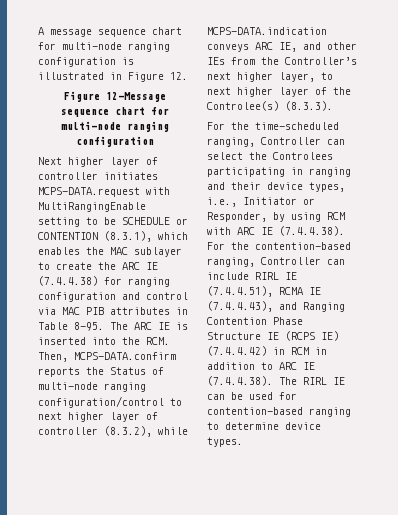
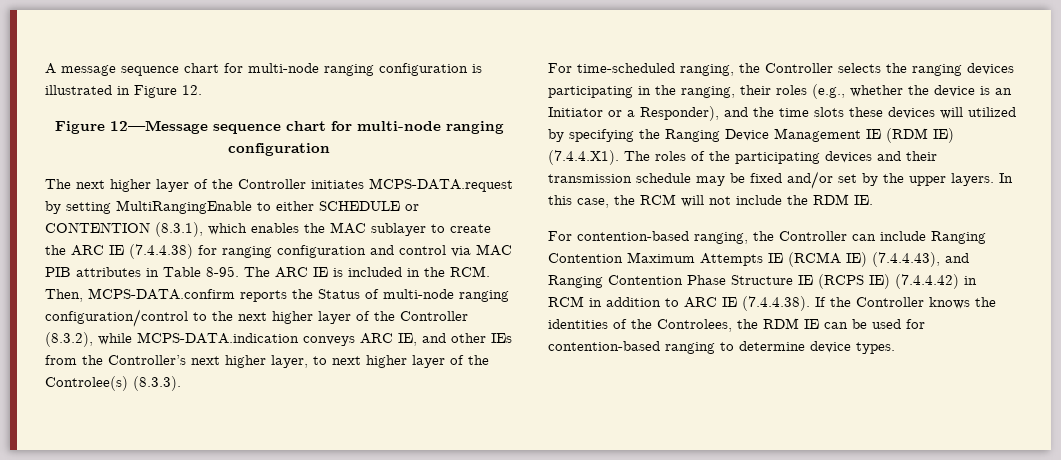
- Next higher layer of controller initiates MCPS-DATA.request with MultiRangingEnable setting to be SCHEDULE or CONTENTION (8.3.1), which enables the MAC sublayer to create the ARC IE (7.4.4.38) for ranging configuration and control via MAC PIB attributes in Table 8-95.
+ The next higher layer of the Controller initiates MCPS-DATA.request by setting MultiRangingEnable to either SCHEDULE or CONTENTION (8.3.1), which enables the MAC sublayer to create the ARC IE (7.4.4.38) for ranging configuration and control via MAC PIB attributes in Table 8-95.
- The ARC IE is inserted into the RCM. Then, MCPS-DATA.confirm reports the Status of multi-node ranging configuration/control to next higher layer of controller (8.3.2), while MCPS-DATA.indication conveys ARC IE, and other IEs from the Controller’s next higher layer, to next higher layer of the Controlee(s) (8.3.3).
+ The ARC IE is included in the RCM. Then, MCPS-DATA.confirm reports the Status of multi-node ranging configuration/control to the next higher layer of the Controller (8.3.2), while MCPS-DATA.indication conveys ARC IE, and other IEs from the Controller’s next higher layer, to next higher layer of the Controlee(s) (8.3.3).
- For the time-scheduled ranging, Controller can select the Controlees participating in ranging and their device types, i.e., Initiator or Responder, by using RCM with ARC IE (7.4.4.38). For the contention-based ranging, Controller can include RIRL IE (7.4.4.51), RCMA IE (7.4.4.43), and Ranging Contention Phase Structure IE (RCPS IE) (7.4.4.42) in RCM in addition to ARC IE (7.4.4.38). The RIRL IE can be used for contention-based ranging to determine device types.
+ For time-scheduled ranging, the Controller selects the ranging devices participating in the ranging, their roles (e.g., whether the device is an Initiator or a Responder), and the time slots these devices will utilized by specifying the Ranging Device Management IE (RDM IE) (7.4.4.X1). The roles of the participating devices and their transmission schedule may be fixed and/or set by the upper layers. In this case, the RCM will not include the RDM IE.
+ For contention-based ranging, the Controller can include Ranging Contention Maximum Attempts IE (RCMA IE) (7.4.4.43), and Ranging Contention Phase Structure IE (RCPS IE) (7.4.4.42) in RCM in addition to ARC IE (7.4.4.38). If the Controller knows the identities of the Controlees, the RDM IE can be used for contention-based ranging to determine device types.

